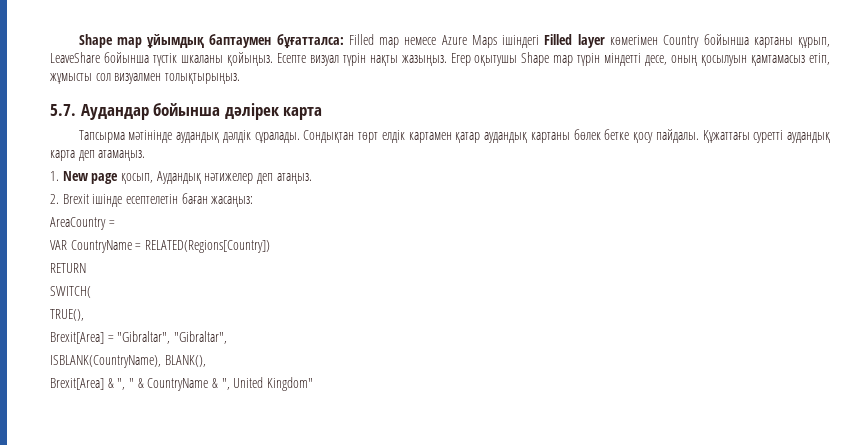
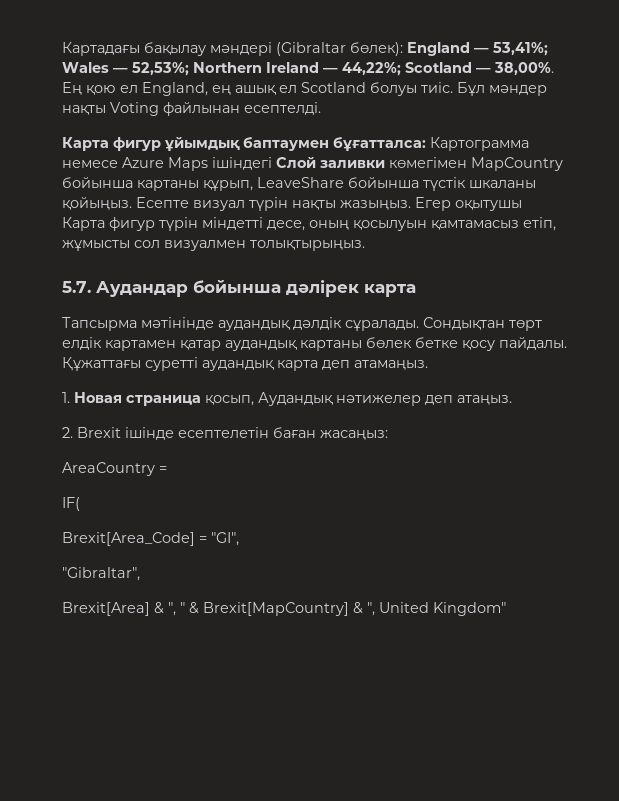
- Shape map ұйымдық баптаумен бұғатталса: Filled map немесе Azure Maps ішіндегі Filled layer көмегімен Country бойынша картаны құрып, LeaveShare бойынша түстік шкаланы қойыңыз.
+ Картадағы бақылау мәндері (Gibraltar бөлек): England — 53,41%; Wales — 52,53%; Northern Ireland — 44,22%; Scotland — 38,00%. Ең қою ел England, ең ашық ел Scotland болуы тиіс. Бұл мәндер нақты Voting файлынан есептелді.
+ Карта фигур ұйымдық баптаумен бұғатталса: Картограмма немесе Azure Maps ішіндегі Слой заливки көмегімен MapCountry бойынша картаны құрып, LeaveShare бойынша түстік шкаланы қойыңыз.
- Егер оқытушы Shape map түрін міндетті десе, оның қосылуын қамтамасыз етіп, жұмысты сол визуалмен толықтырыңыз.
+ Егер оқытушы Карта фигур түрін міндетті десе, оның қосылуын қамтамасыз етіп, жұмысты сол визуалмен толықтырыңыз.
- 1. New page қосып, Аудандық нәтижелер деп атаңыз.
+ 1. Новая страница қосып, Аудандық нәтижелер деп атаңыз.
- VAR CountryName = RELATED(Regions[Country])
- RETURN
- SWITCH(
- TRUE(),
- Brexit[Area] = "Gibraltar", "Gibraltar",
- ISBLANK(CountryName), BLANK(),
+ IF(
+ Brexit[Area_Code] = "GI",
+ "Gibraltar",
- Brexit[Area] & ", " & CountryName & ", United Kingdom"
+ Brexit[Area] & ", " & Brexit[MapCountry] & ", United Kingdom"

